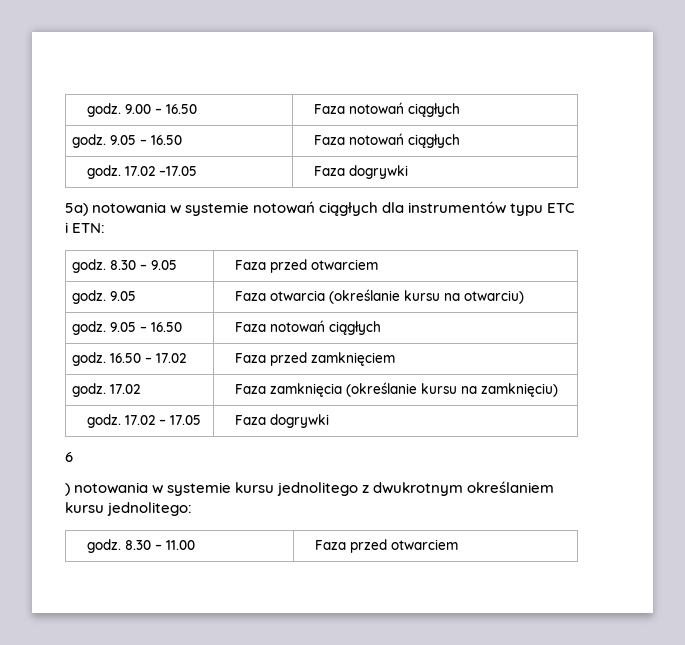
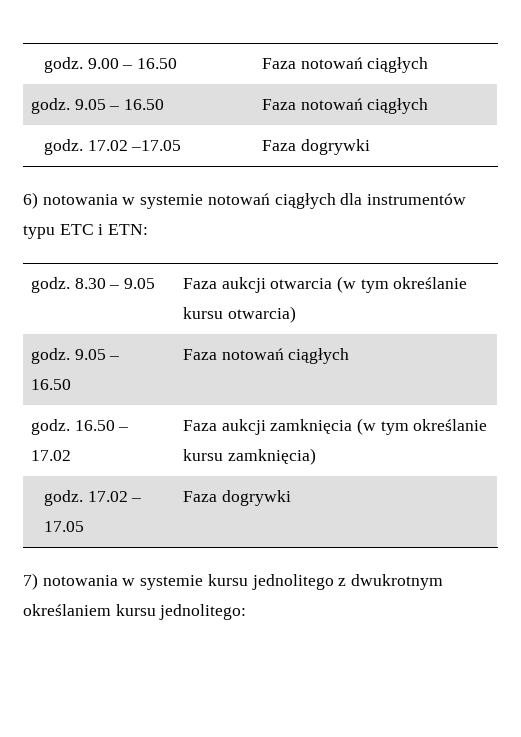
- 5a) notowania w systemie notowań ciągłych dla instrumentów typu ETC i ETN:
+ 6) notowania w systemie notowań ciągłych dla instrumentów typu ETC i ETN:
- godz. 8.30 – 9.05 | Faza przed otwarciem
- godz. 9.05 | Faza otwarcia (określanie kursu na otwarciu)
+ godz. 8.30 – 9.05 | Faza aukcji otwarcia (w tym określanie kursu otwarcia)
- godz. 16.50 – 17.02 | Faza przed zamknięciem
- godz. 17.02 | Faza zamknięcia (określanie kursu na zamknięciu)
+ godz. 16.50 – 17.02 | Faza aukcji zamknięcia (w tym określanie kursu zamknięcia)
- 6
- ) notowania w systemie kursu jednolitego z dwukrotnym określaniem kursu jednolitego:
+ 7) notowania w systemie kursu jednolitego z dwukrotnym określaniem kursu jednolitego:
- godz. 8.30 – 11.00 | Faza przed otwarciem

